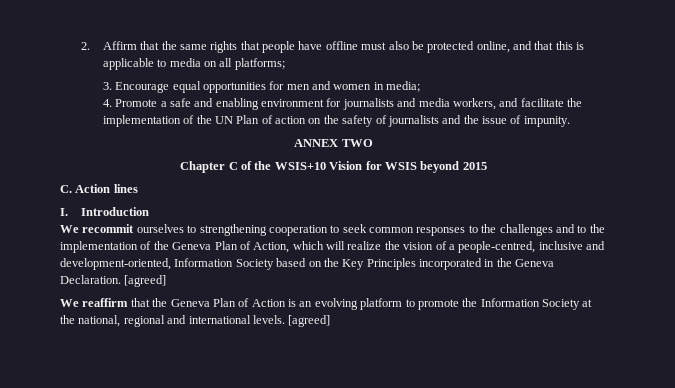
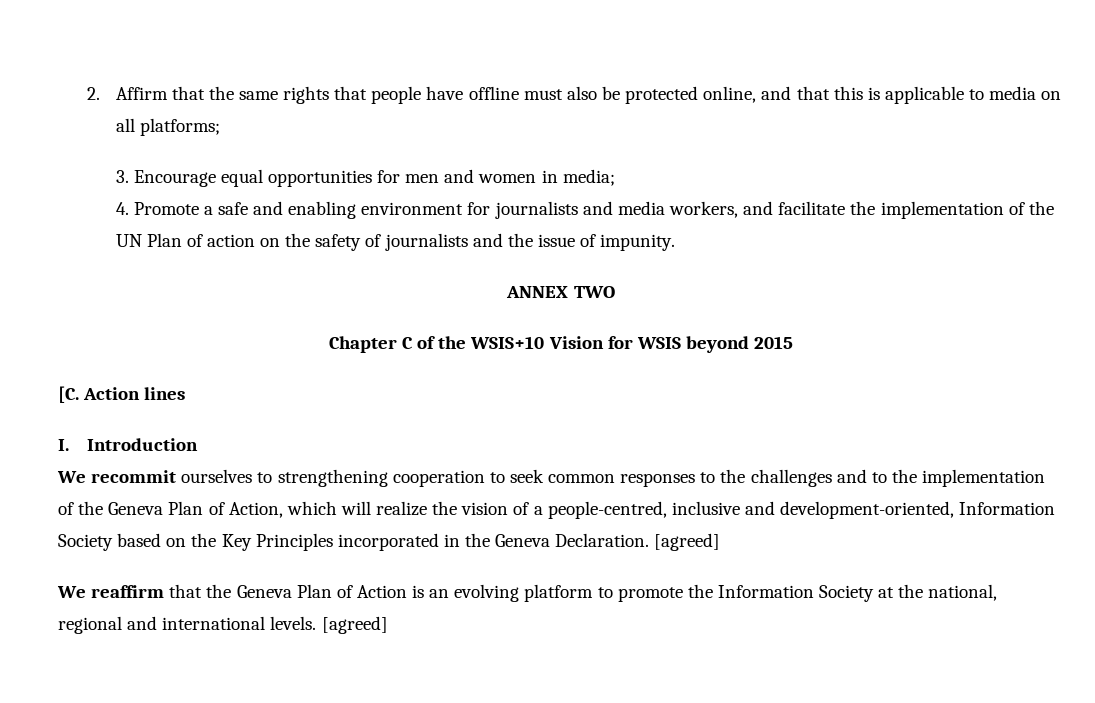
- C. Action lines
+ [C. Action lines

